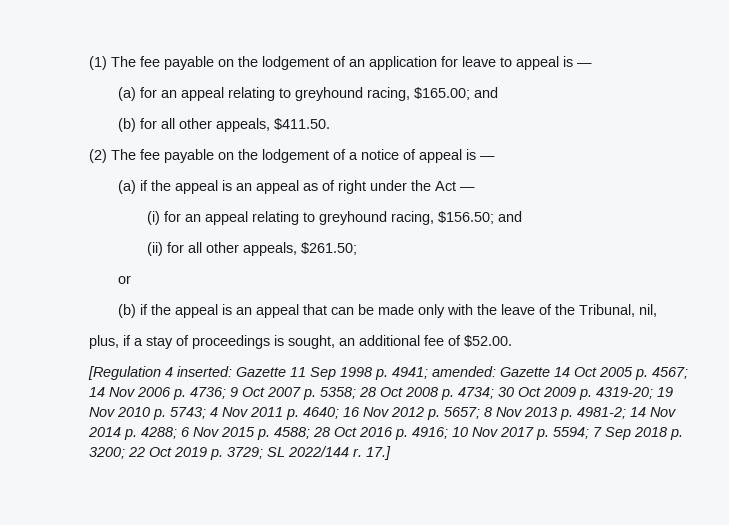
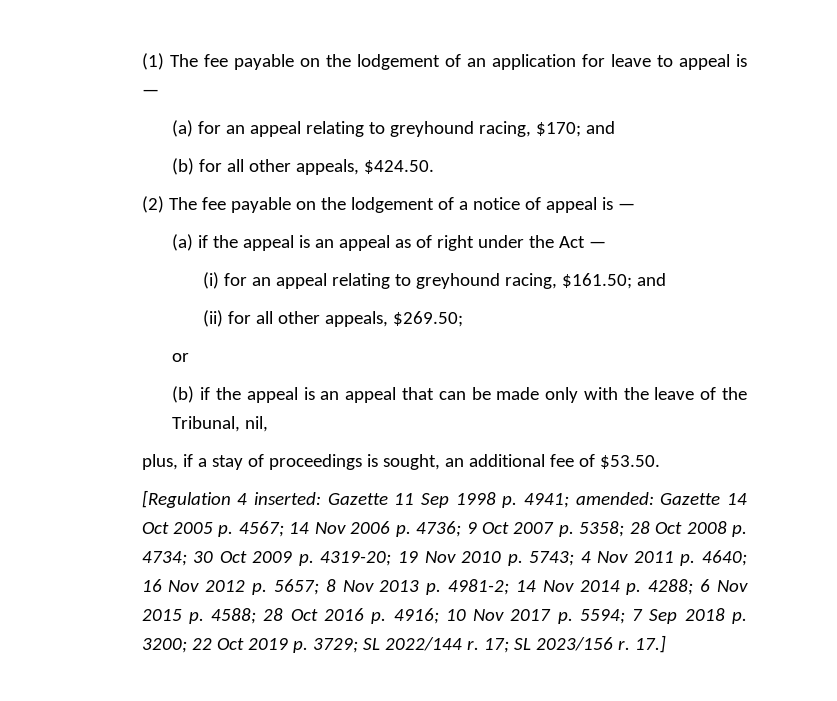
- (a) for an appeal relating to greyhound racing, $165.00; and
+ (a) for an appeal relating to greyhound racing, $170; and
- (b) for all other appeals, $411.50.
+ (b) for all other appeals, $424.50.
- (i) for an appeal relating to greyhound racing, $156.50; and
+ (i) for an appeal relating to greyhound racing, $161.50; and
- (ii) for all other appeals, $261.50;
+ (ii) for all other appeals, $269.50;
- plus, if a stay of proceedings is sought, an additional fee of $52.00.
+ plus, if a stay of proceedings is sought, an additional fee of $53.50.
+ 17; SL 2023/156 r.

